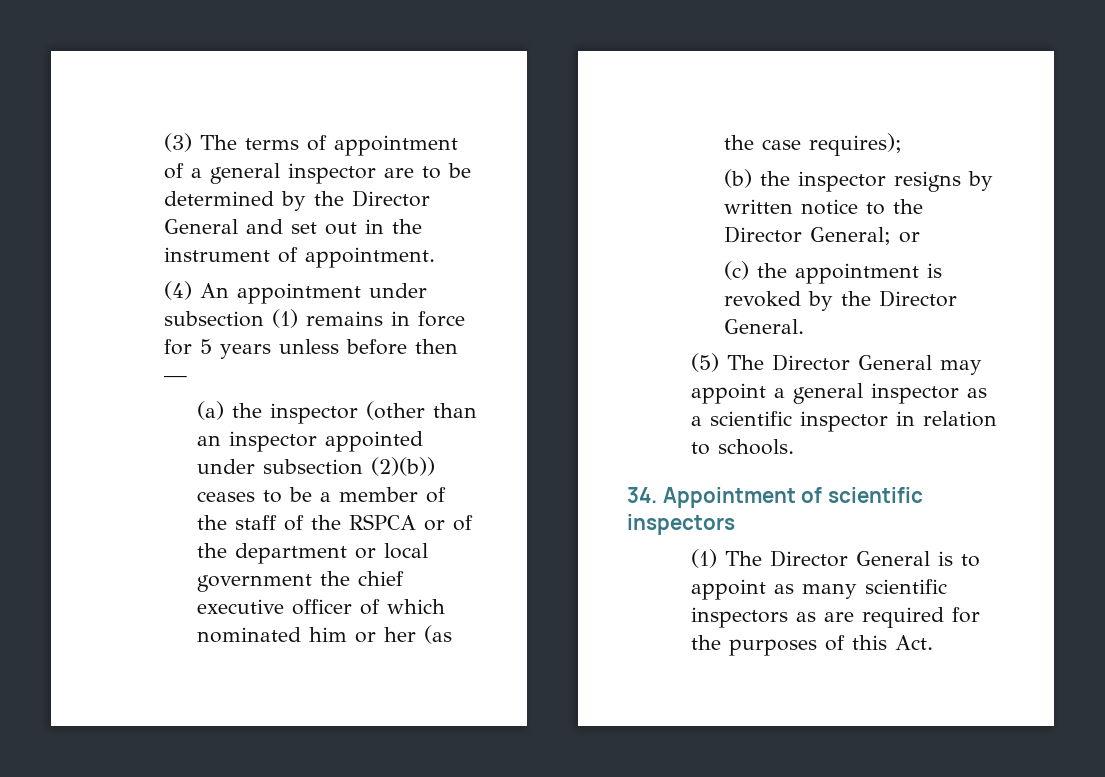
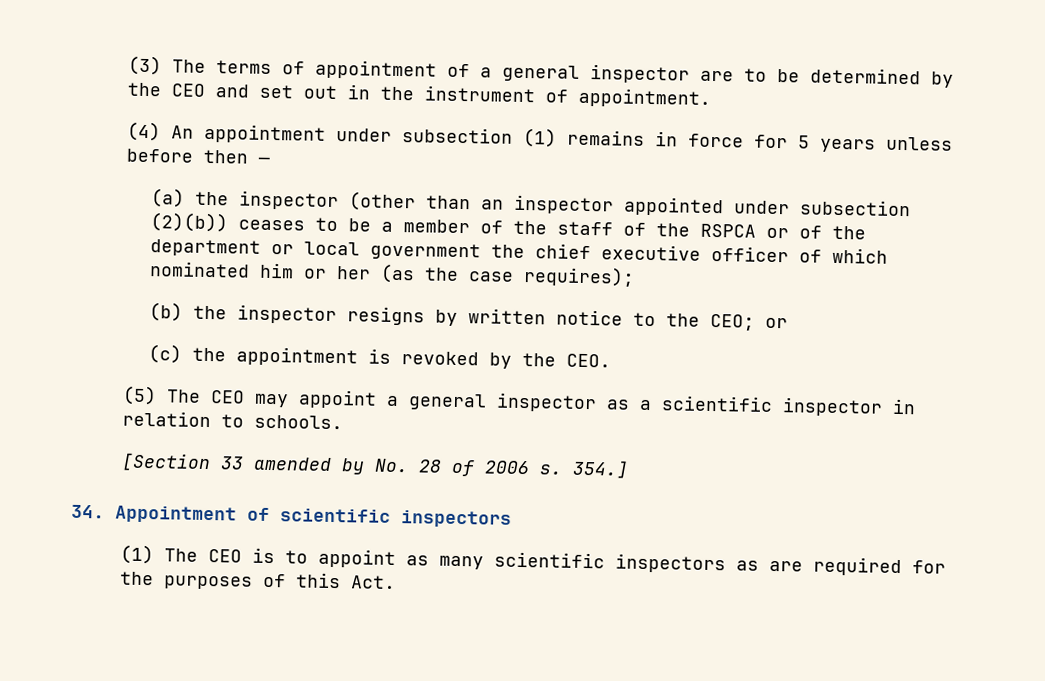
- (3) The terms of appointment of a general inspector are to be determined by the Director General and set out in the instrument of appointment.
+ (3) The terms of appointment of a general inspector are to be determined by the CEO and set out in the instrument of appointment.
- (b) the inspector resigns by written notice to the Director General; or
+ (b) the inspector resigns by written notice to the CEO; or
- (c) the appointment is revoked by the Director General.
+ (c) the appointment is revoked by the CEO.
- (5) The Director General may appoint a general inspector as a scientific inspector in relation to schools.
+ (5) The CEO may appoint a general inspector as a scientific inspector in relation to schools.
+ [Section 33 amended by No. 28 of 2006 s. 354.]
- (1) The Director General is to appoint as many scientific inspectors as are required for the purposes of this Act.
+ (1) The CEO is to appoint as many scientific inspectors as are required for the purposes of this Act.

